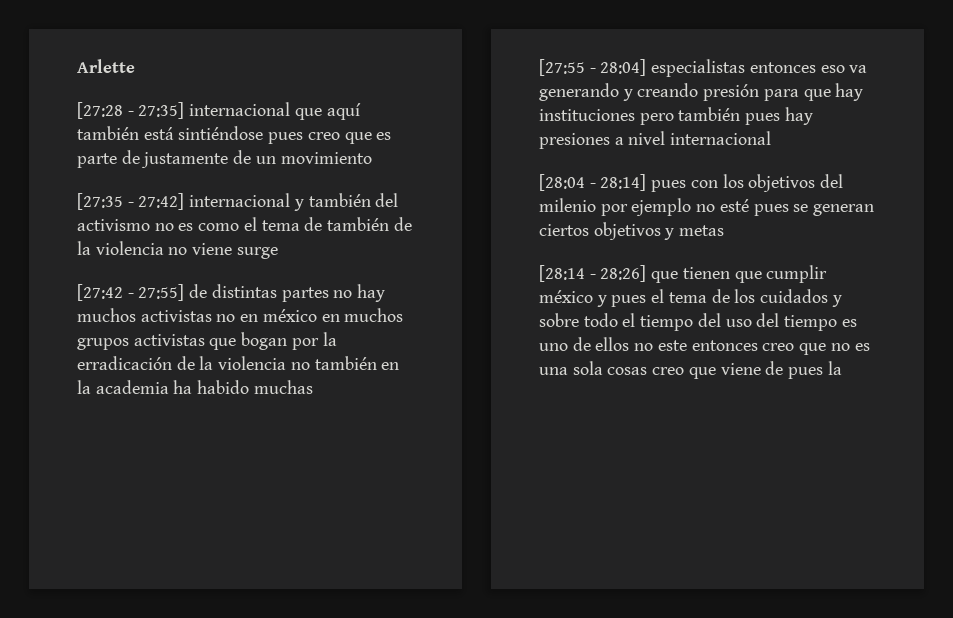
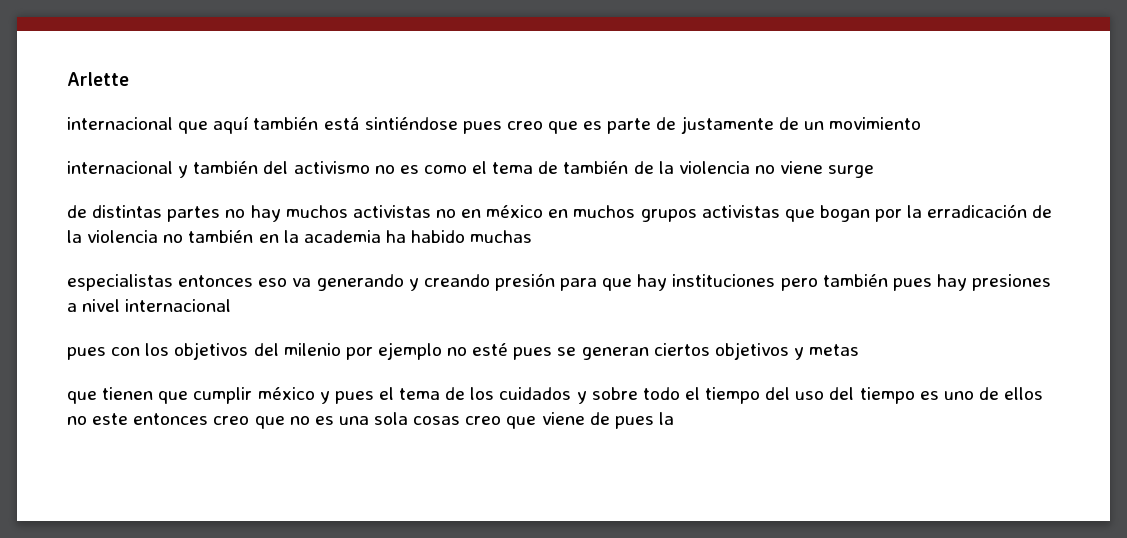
- [27:28 - 27:35] internacional que aquí también está sintiéndose pues creo que es parte de justamente de un movimiento
+ internacional que aquí también está sintiéndose pues creo que es parte de justamente de un movimiento
- [27:35 - 27:42] internacional y también del activismo no es como el tema de también de la violencia no viene surge
+ internacional y también del activismo no es como el tema de también de la violencia no viene surge
- [27:42 - 27:55] de distintas partes no hay muchos activistas no en méxico en muchos grupos activistas que bogan por la erradicación de la violencia no también en la academia ha habido muchas
+ de distintas partes no hay muchos activistas no en méxico en muchos grupos activistas que bogan por la erradicación de la violencia no también en la academia ha habido muchas
- [27:55 - 28:04] especialistas entonces eso va generando y creando presión para que hay instituciones pero también pues hay presiones a nivel internacional
+ especialistas entonces eso va generando y creando presión para que hay instituciones pero también pues hay presiones a nivel internacional
- [28:04 - 28:14] pues con los objetivos del milenio por ejemplo no esté pues se generan ciertos objetivos y metas
+ pues con los objetivos del milenio por ejemplo no esté pues se generan ciertos objetivos y metas
- [28:14 - 28:26] que tienen que cumplir méxico y pues el tema de los cuidados y sobre todo el tiempo del uso del tiempo es uno de ellos no este entonces creo que no es una sola cosas creo que viene de pues la
+ que tienen que cumplir méxico y pues el tema de los cuidados y sobre todo el tiempo del uso del tiempo es uno de ellos no este entonces creo que no es una sola cosas creo que viene de pues la

